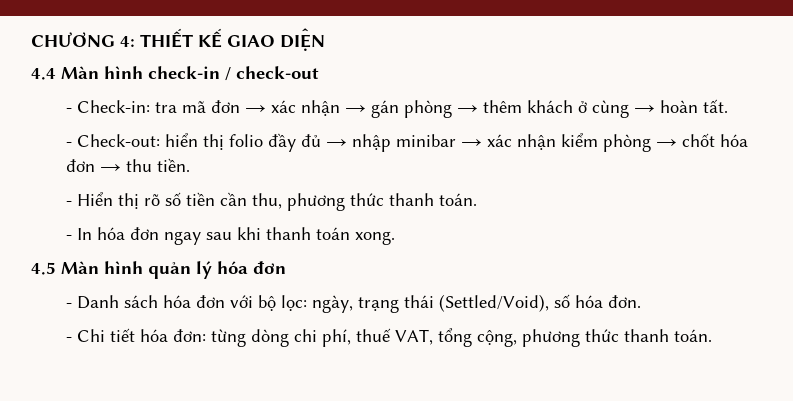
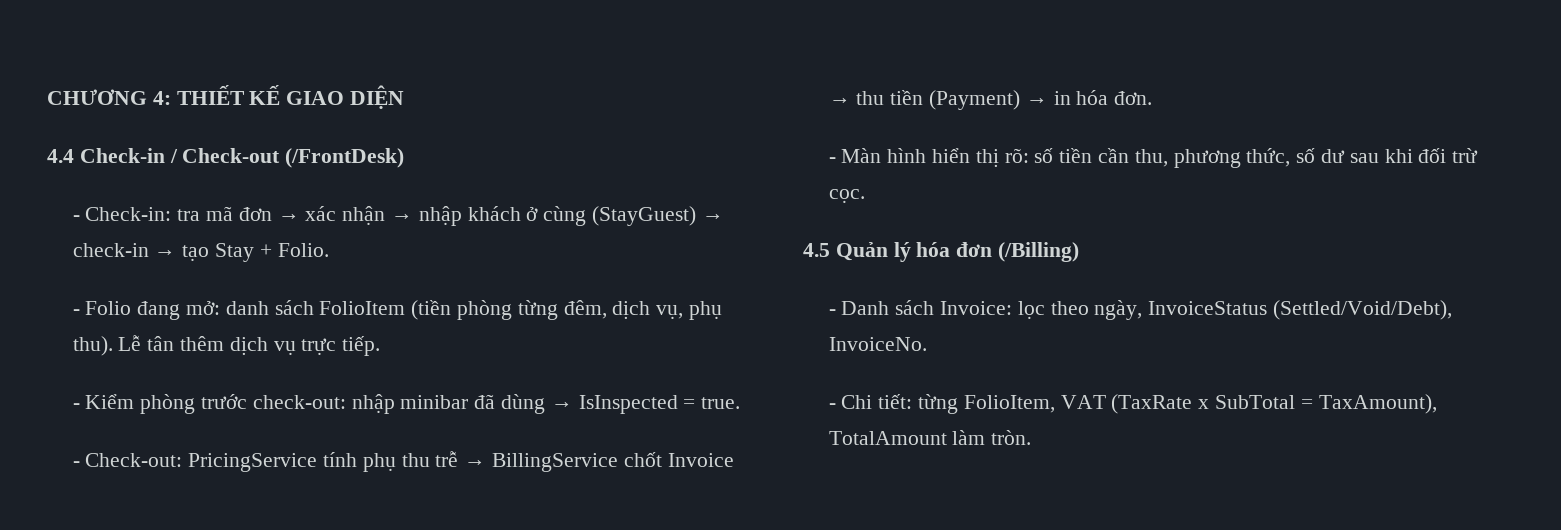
- 4.4 Màn hình check-in / check-out
+ 4.4 Check-in / Check-out (/FrontDesk)
- - Check-in: tra mã đơn → xác nhận → gán phòng → thêm khách ở cùng → hoàn tất.
- - Check-out: hiển thị folio đầy đủ → nhập minibar → xác nhận kiểm phòng → chốt hóa đơn → thu tiền.
- - Hiển thị rõ số tiền cần thu, phương thức thanh toán.
- - In hóa đơn ngay sau khi thanh toán xong.
- 4.5 Màn hình quản lý hóa đơn
+ - Check-in: tra mã đơn → xác nhận → nhập khách ở cùng (StayGuest) → check-in → tạo Stay + Folio.
+ - Folio đang mở: danh sách FolioItem (tiền phòng từng đêm, dịch vụ, phụ thu). Lễ tân thêm dịch vụ trực tiếp.
+ - Kiểm phòng trước check-out: nhập minibar đã dùng → IsInspected = true.
+ - Check-out: PricingService tính phụ thu trễ → BillingService chốt Invoice → thu tiền (Payment) → in hóa đơn.
+ - Màn hình hiển thị rõ: số tiền cần thu, phương thức, số dư sau khi đối trừ cọc.
+ 4.5 Quản lý hóa đơn (/Billing)
- - Danh sách hóa đơn với bộ lọc: ngày, trạng thái (Settled/Void), số hóa đơn.
- - Chi tiết hóa đơn: từng dòng chi phí, thuế VAT, tổng cộng, phương thức thanh toán.
+ - Danh sách Invoice: lọc theo ngày, InvoiceStatus (Settled/Void/Debt), InvoiceNo.
+ - Chi tiết: từng FolioItem, VAT (TaxRate x SubTotal = TaxAmount), TotalAmount làm tròn.

